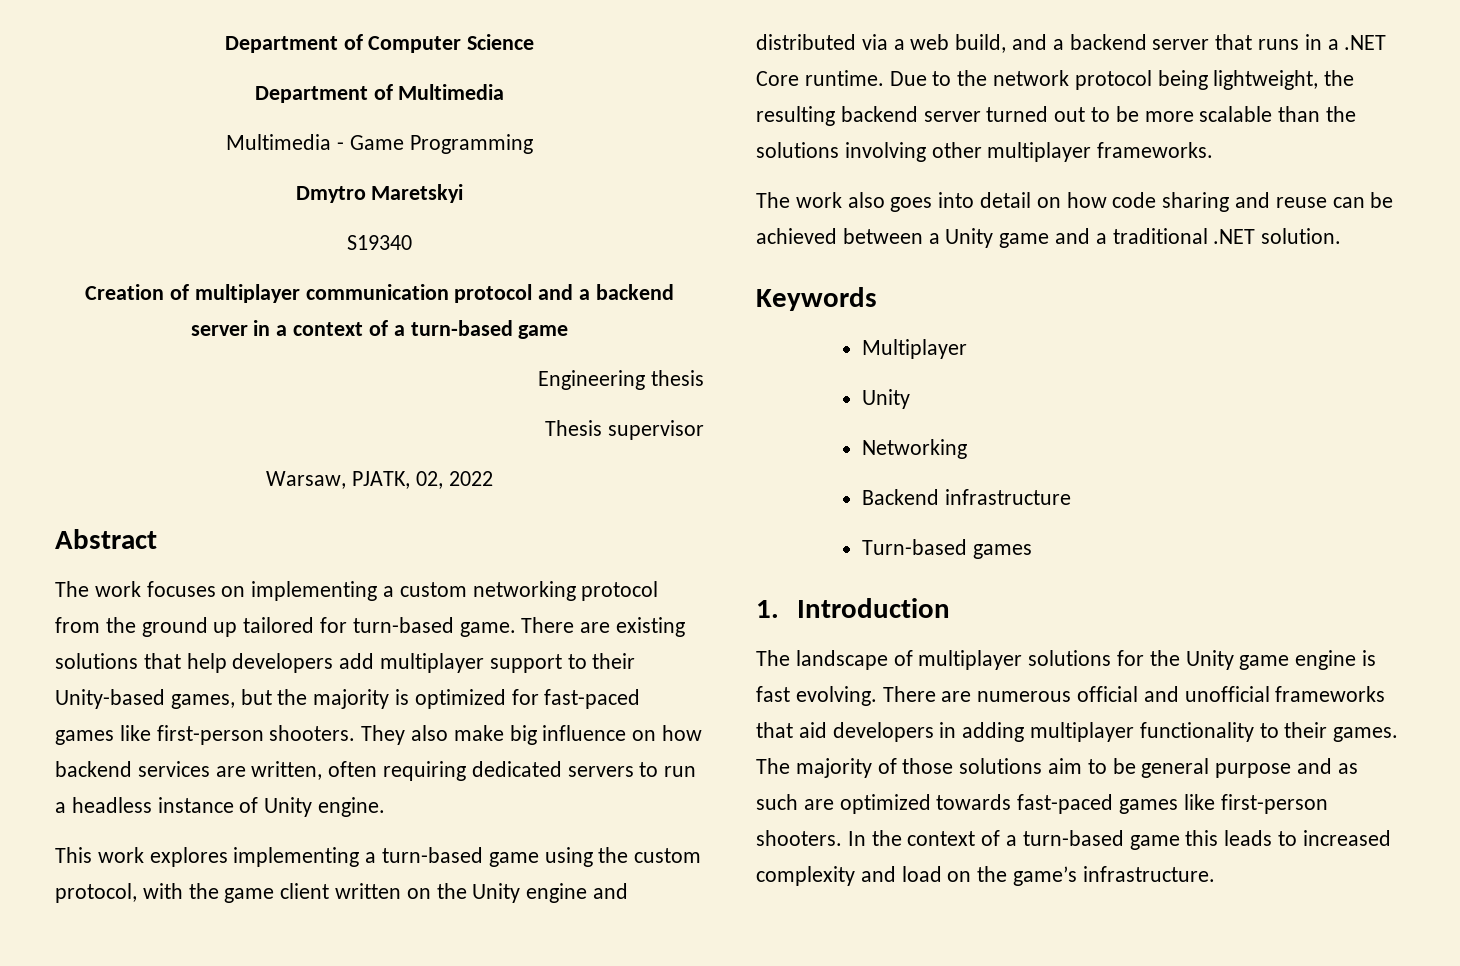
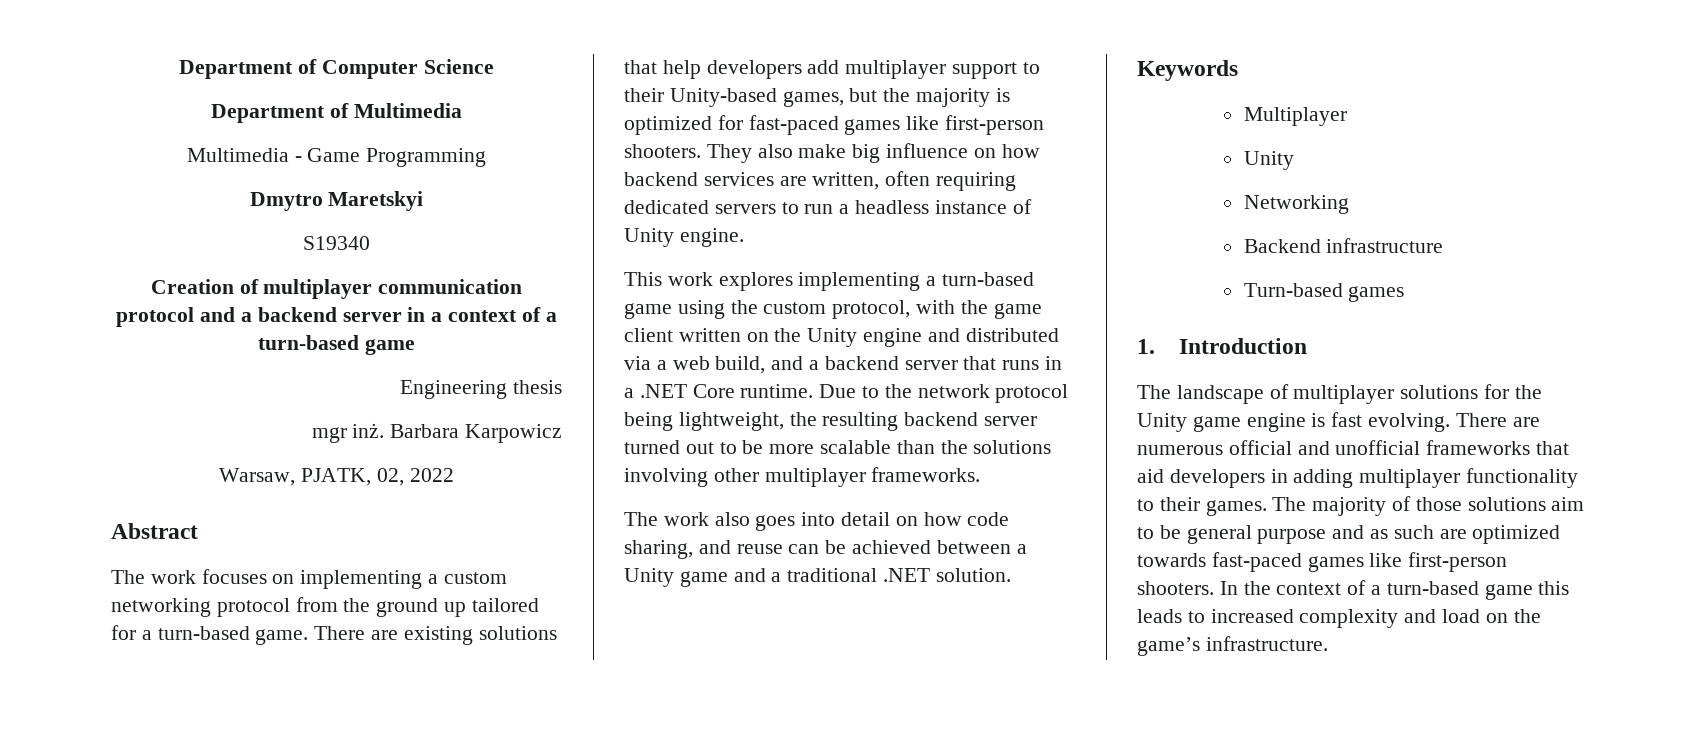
- Thesis supervisor
+ mgr inż. Barbara Karpowicz
- The work focuses on implementing a custom networking protocol from the ground up tailored for turn-based game.
+ The work focuses on implementing a custom networking protocol from the ground up tailored for a turn-based game.
- The work also goes into detail on how code sharing and reuse can be achieved between a Unity game and a traditional .NET solution.
+ The work also goes into detail on how code sharing, and reuse can be achieved between a Unity game and a traditional .NET solution.

